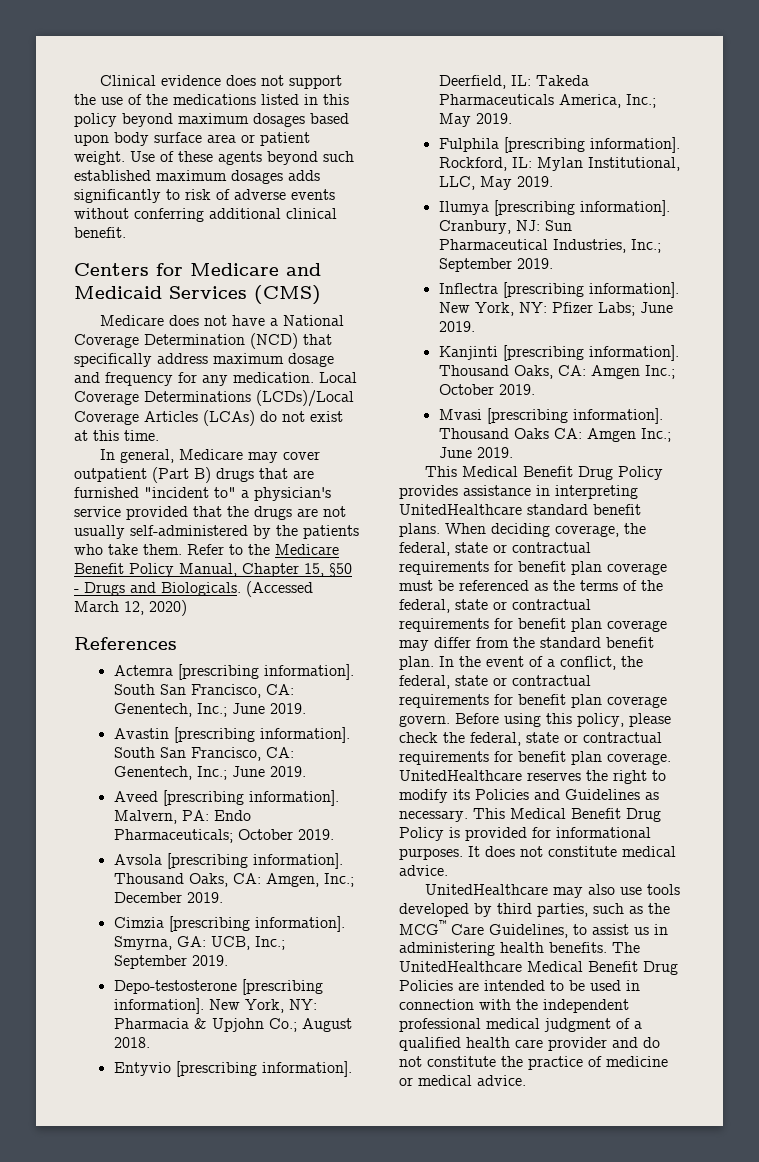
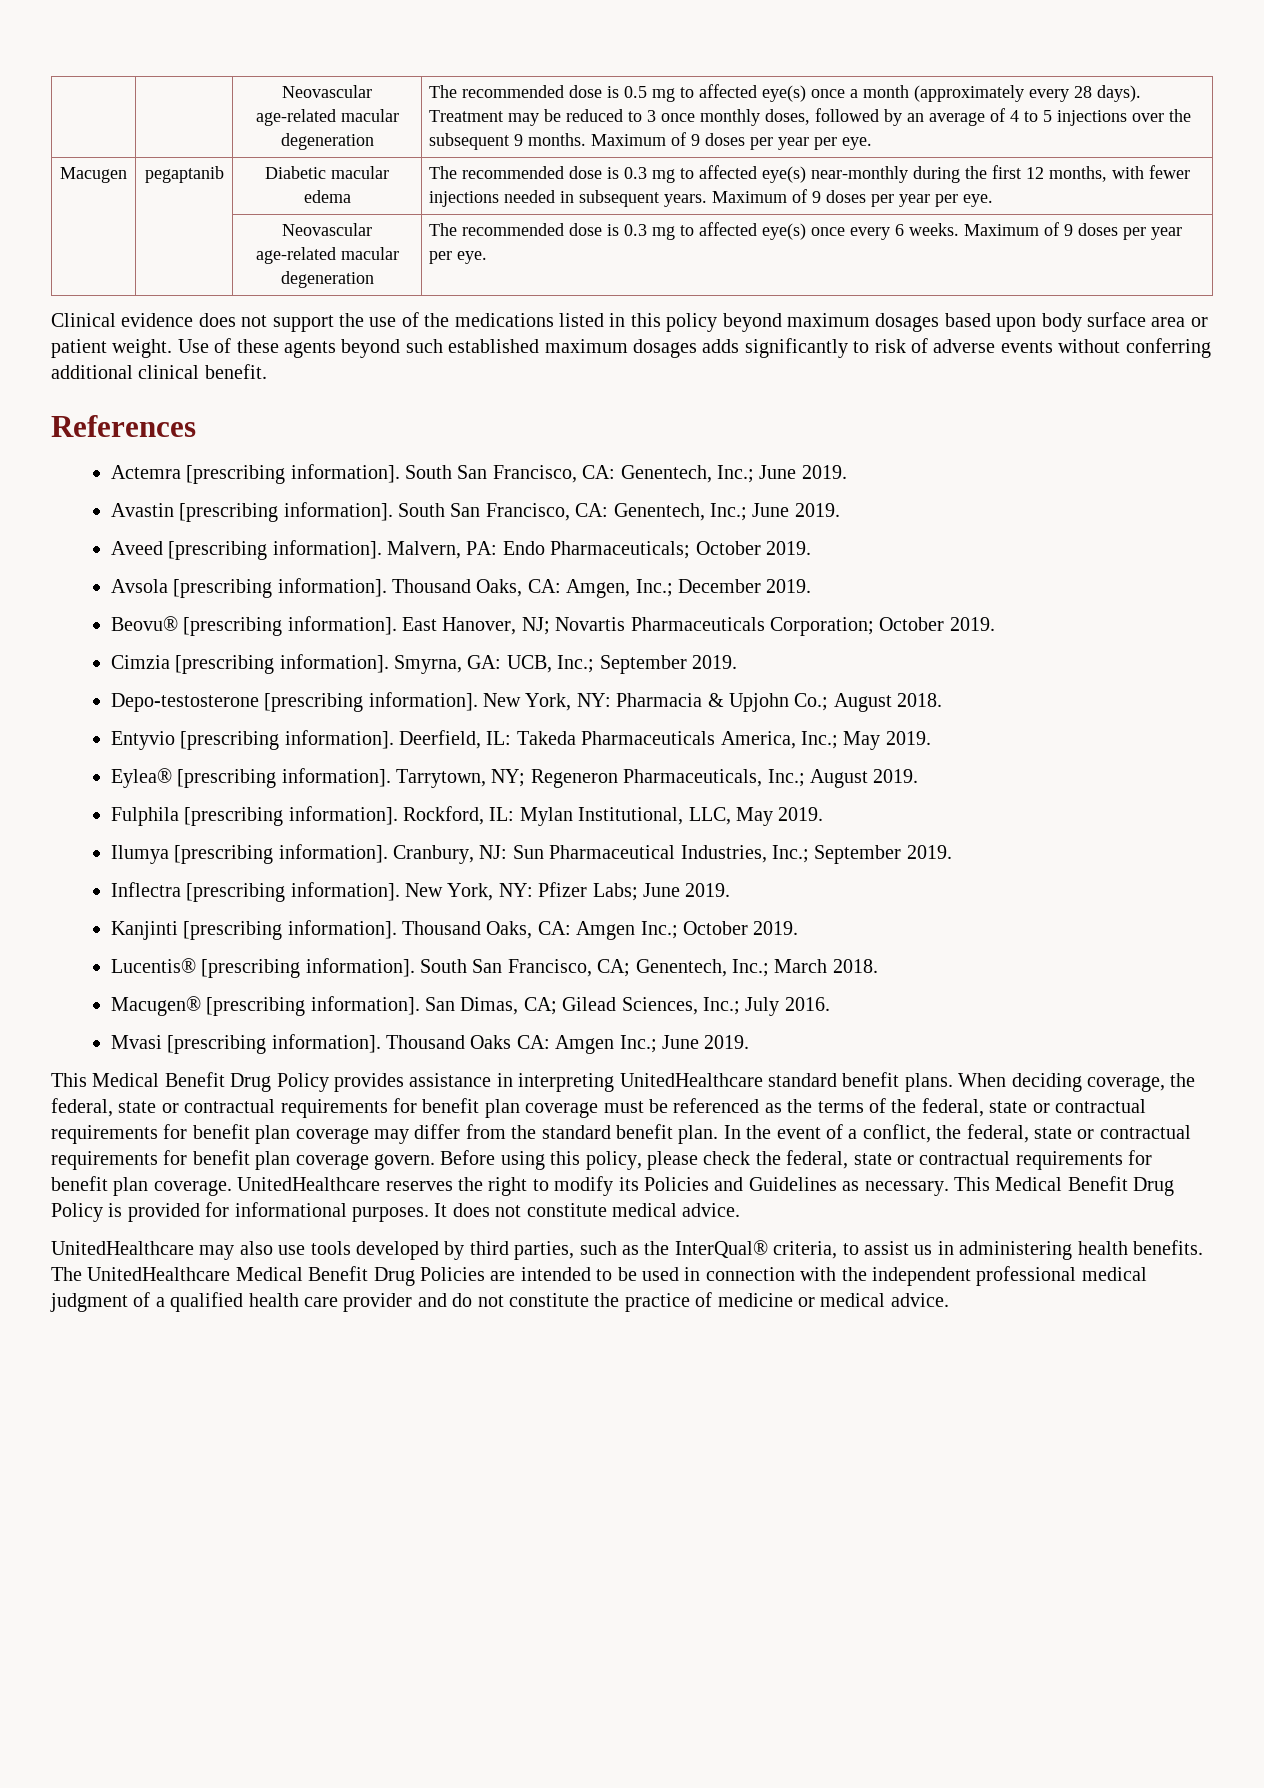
+ Neovascular age-related macular degeneration | The recommended dose is 0.5 mg to affected eye(s) once a month (approximately every 28 days). Treatment may be reduced to 3 once monthly doses, followed by an average of 4 to 5 injections over the subsequent 9 months. Maximum of 9 doses per year per eye.
+ Macugen | pegaptanib | Diabetic macular edema | The recommended dose is 0.3 mg to affected eye(s) near-monthly during the first 12 months, with fewer injections needed in subsequent years. Maximum of 9 doses per year per eye.
+ | | Neovascular age-related macular degeneration | The recommended dose is 0.3 mg to affected eye(s) once every 6 weeks. Maximum of 9 doses per year per eye.
- Centers for Medicare and Medicaid Services (CMS)
- Medicare does not have a National Coverage Determination (NCD) that specifically address maximum dosage and frequency for any medication. Local Coverage Determinations (LCDs)/Local Coverage Articles (LCAs) do not exist at this time.
- In general, Medicare may cover outpatient (Part B) drugs that are furnished "incident to" a physician's service provided that the drugs are not usually self-administered by the patients who take them. Refer to the Medicare Benefit Policy Manual, Chapter 15, §50 - Drugs and Biologicals. (Accessed March 12, 2020)
+ Beovu® [prescribing information]. East Hanover, NJ; Novartis Pharmaceuticals Corporation; October 2019.
+ Eylea® [prescribing information]. Tarrytown, NY; Regeneron Pharmaceuticals, Inc.; August 2019.
+ Lucentis® [prescribing information]. South San Francisco, CA; Genentech, Inc.; March 2018.
+ Macugen® [prescribing information]. San Dimas, CA; Gilead Sciences, Inc.; July 2016.
- UnitedHealthcare may also use tools developed by third parties, such as the MCG™ Care Guidelines, to assist us in administering health benefits.
+ UnitedHealthcare may also use tools developed by third parties, such as the InterQual® criteria, to assist us in administering health benefits.

